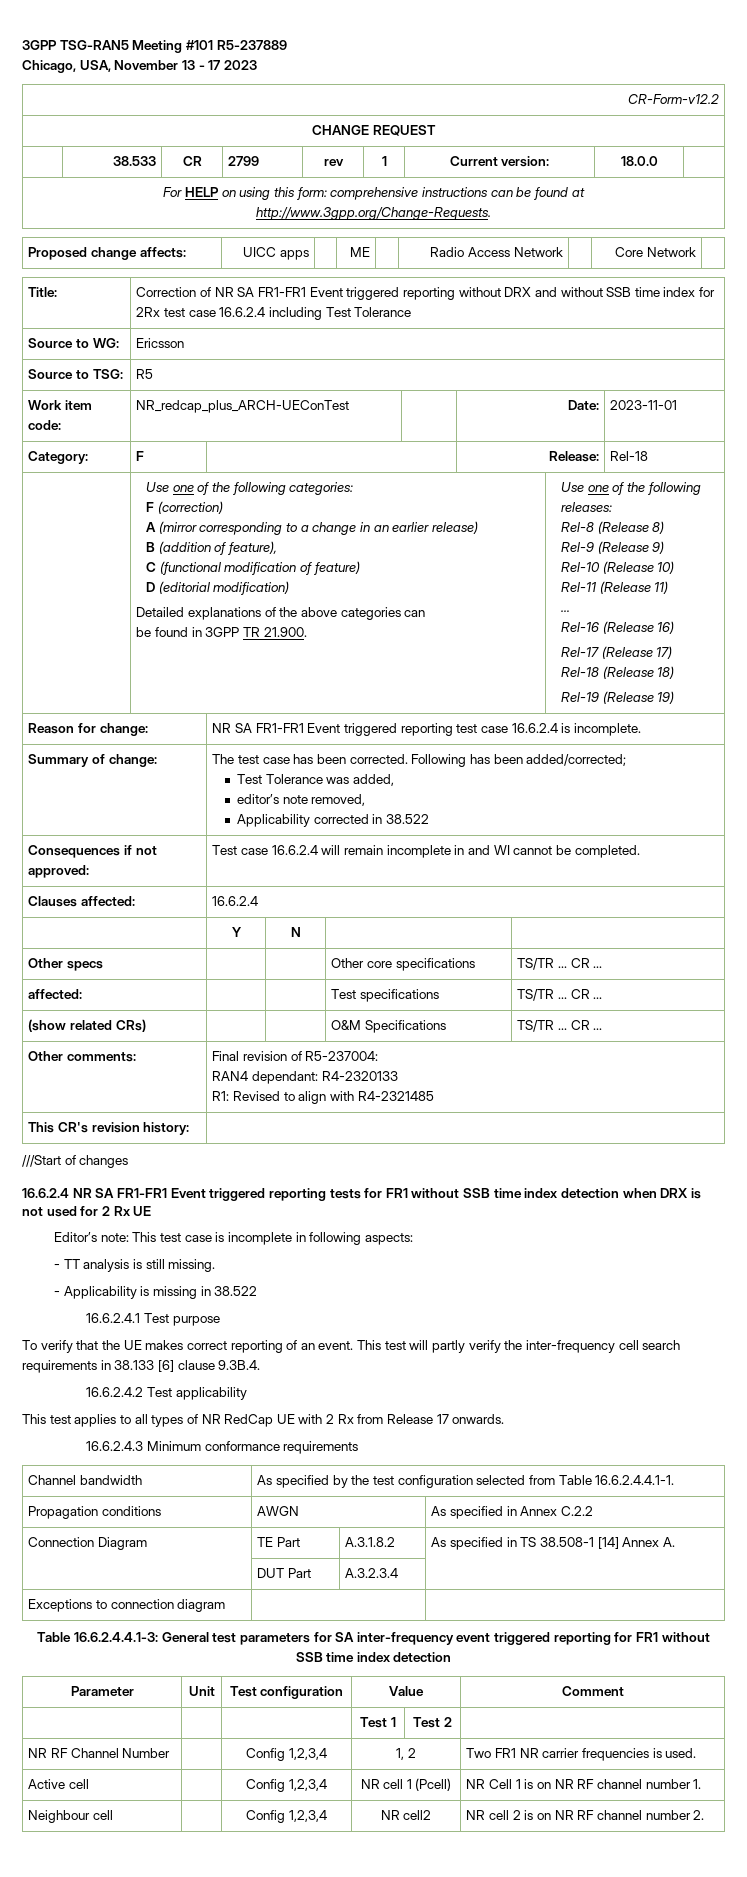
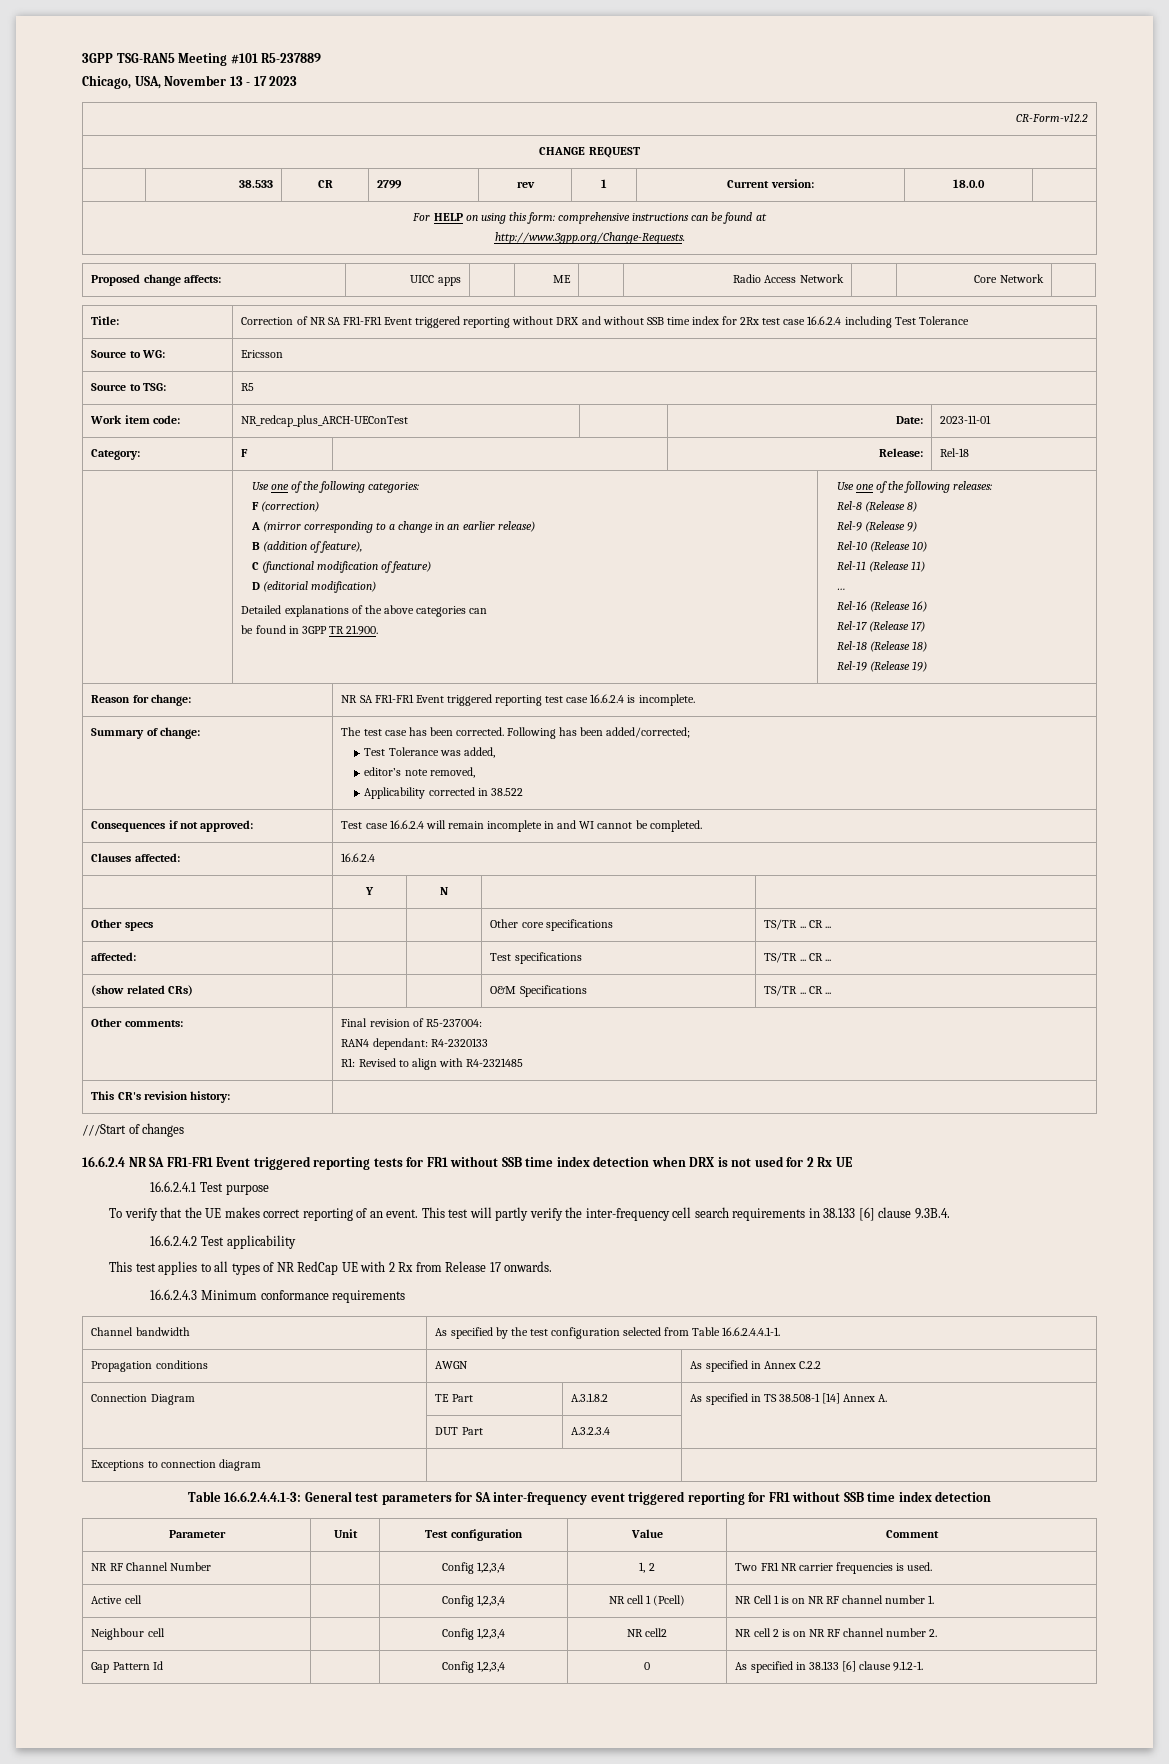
- Editor’s note: This test case is incomplete in following aspects:
- - TT analysis is still missing.
- - Applicability is missing in 38.522
- | | | Test 1 | Test 2 |
+ Gap Pattern Id | | Config 1,2,3,4 | 0 | As specified in 38.133 [6] clause 9.1.2-1.

